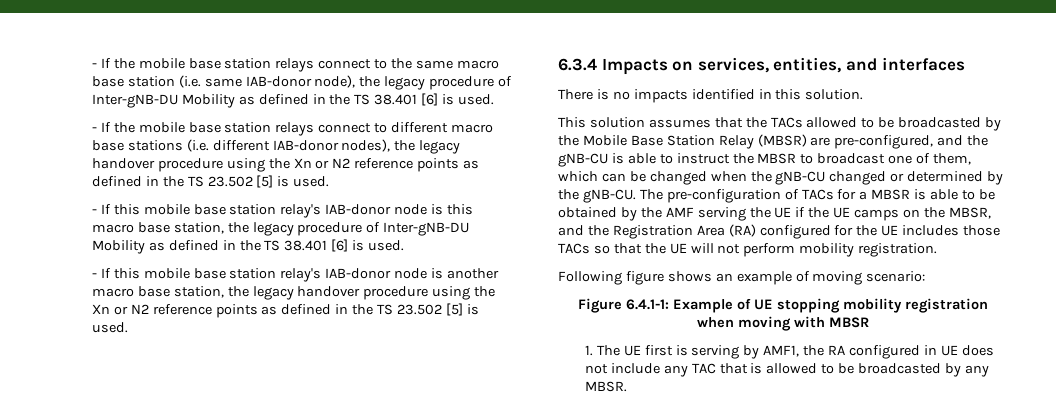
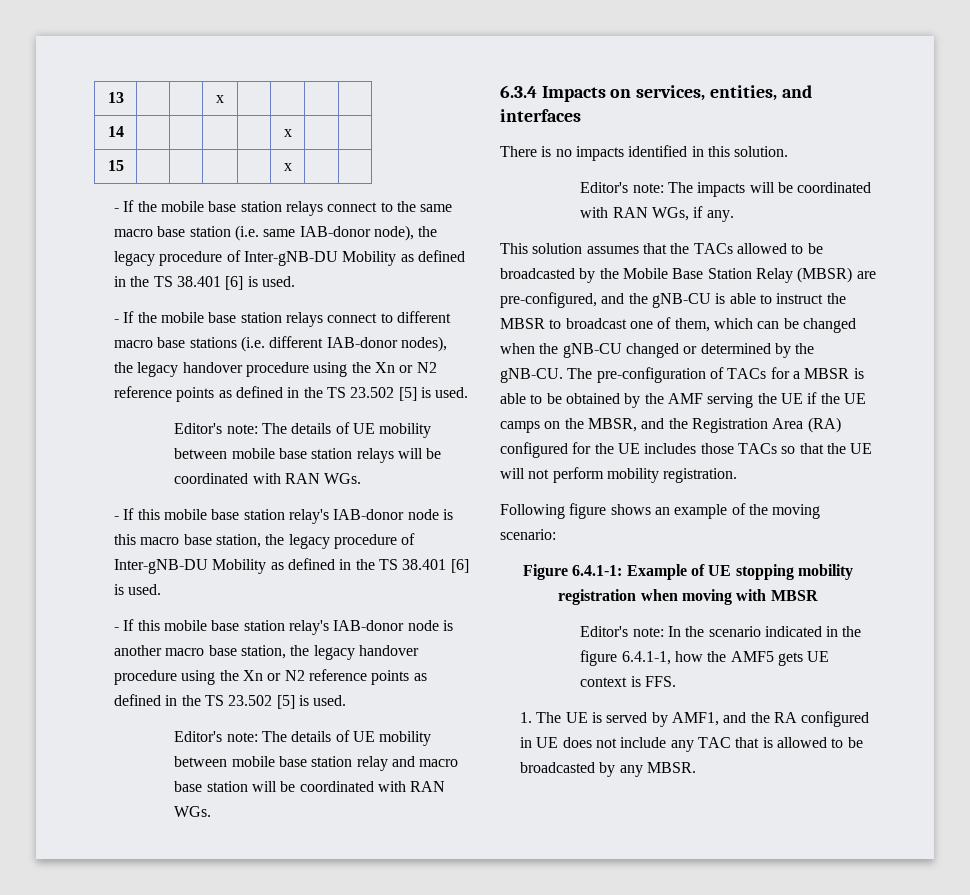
+ 13 | | | x | | | |
+ 14 | | | | | x | |
+ 15 | | | | | x | |
+ Editor's note: The details of UE mobility between mobile base station relays will be coordinated with RAN WGs.
+ Editor's note: The details of UE mobility between mobile base station relay and macro base station will be coordinated with RAN WGs.
+ Editor's note: The impacts will be coordinated with RAN WGs, if any.
- Following figure shows an example of moving scenario:
+ Following figure shows an example of the moving scenario:
+ Editor's note: In the scenario indicated in the figure 6.4.1-1, how the AMF5 gets UE context is FFS.
- 1. The UE first is serving by AMF1, the RA configured in UE does not include any TAC that is allowed to be broadcasted by any MBSR.
+ 1. The UE is served by AMF1, and the RA configured in UE does not include any TAC that is allowed to be broadcasted by any MBSR.

